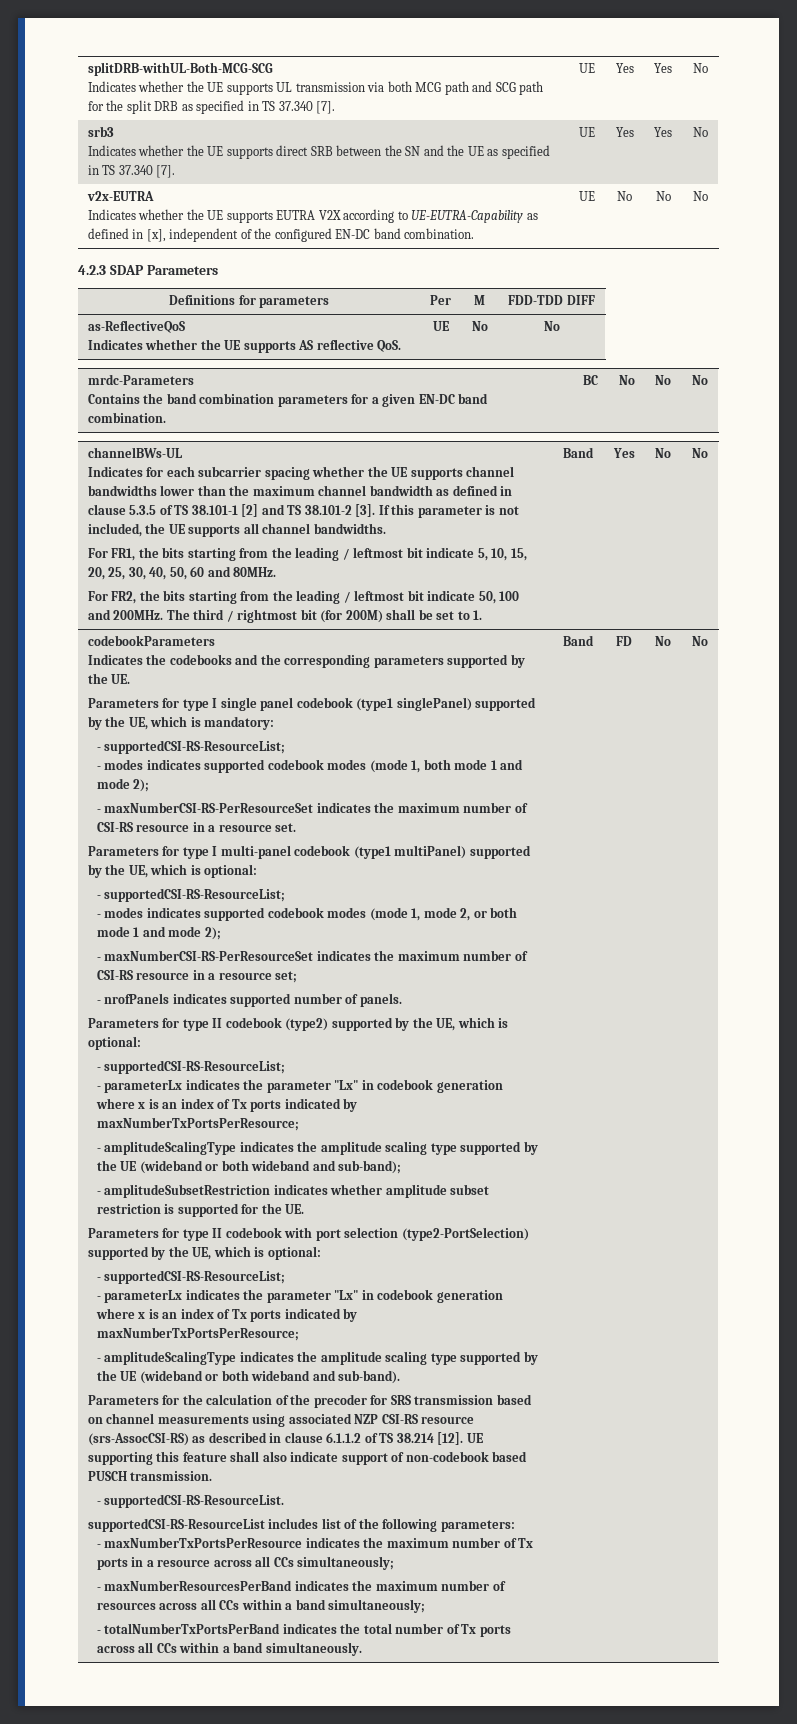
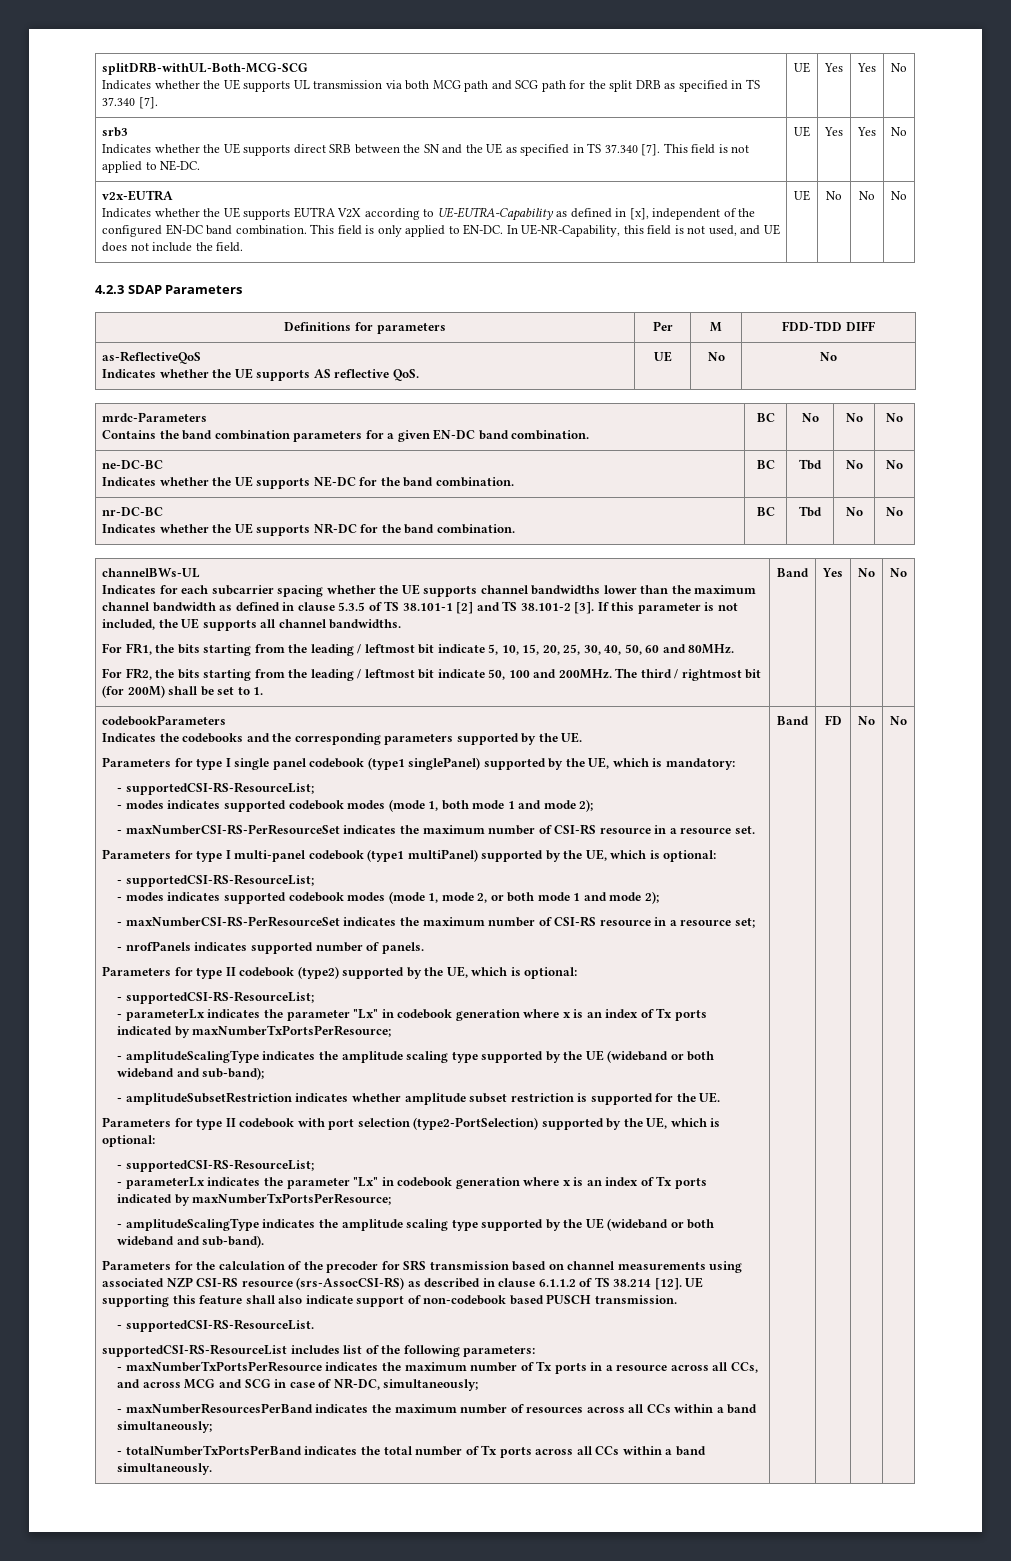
  srb3
- Indicates whether the UE supports direct SRB between the SN and the UE as specified in TS 37.340 [7]. | UE | Yes | Yes | No
+ Indicates whether the UE supports direct SRB between the SN and the UE as specified in TS 37.340 [7]. This field is not applied to NE-DC. | UE | Yes | Yes | No
+ This field is only applied to EN-DC. In UE-NR-Capability, this field is not used, and UE does not include the field.
+ ne-DC-BC
+ Indicates whether the UE supports NE-DC for the band combination. | BC | Tbd | No | No
+ nr-DC-BC
+ Indicates whether the UE supports NR-DC for the band combination. | BC | Tbd | No | No
- - maxNumberTxPortsPerResource indicates the maximum number of Tx ports in a resource across all CCs simultaneously;
+ - maxNumberTxPortsPerResource indicates the maximum number of Tx ports in a resource across all CCs, and across MCG and SCG in case of NR-DC, simultaneously;

